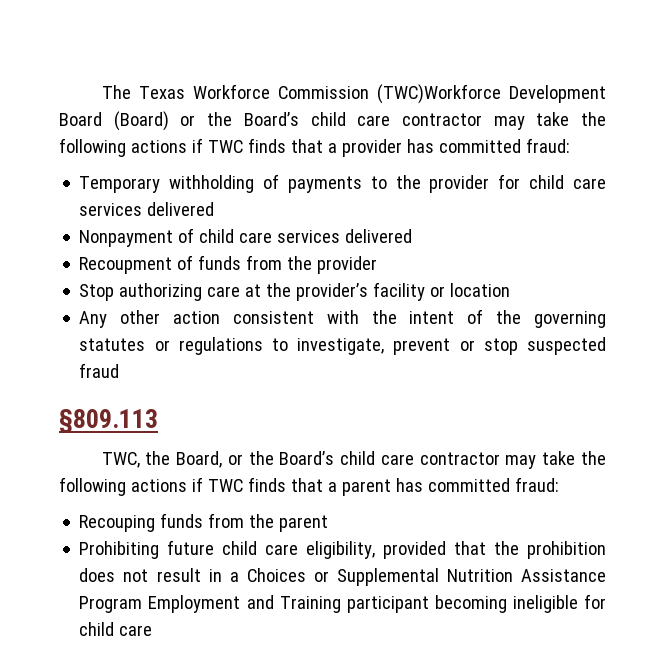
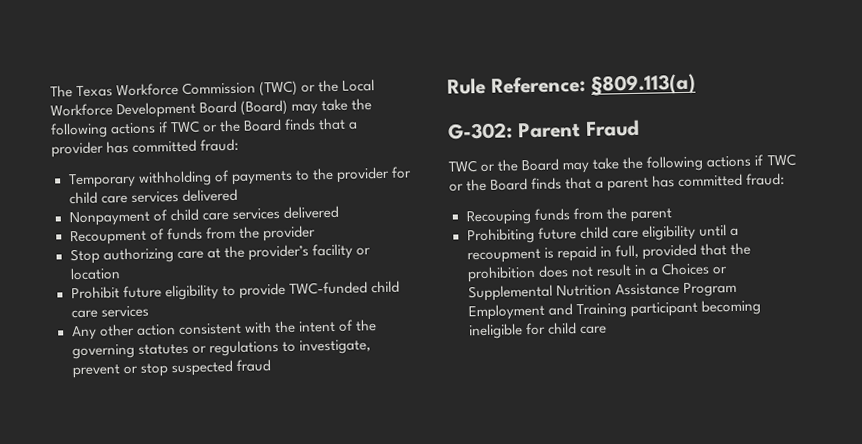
- The Texas Workforce Commission (TWC)Workforce Development Board (Board) or the Board’s child care contractor may take the following actions if TWC finds that a provider has committed fraud:
+ The Texas Workforce Commission (TWC) or the Local Workforce Development Board (Board) may take the following actions if TWC or the Board finds that a provider has committed fraud:
+ Prohibit future eligibility to provide TWC-funded child care services
- §809.113
- TWC, the Board, or the Board’s child care contractor may take the following actions if TWC finds that a parent has committed fraud:
+ Rule Reference: §809.113(a)
+ G-302: Parent Fraud
+ TWC or the Board may take the following actions if TWC or the Board finds that a parent has committed fraud:
- Prohibiting future child care eligibility, provided that the prohibition does not result in a Choices or Supplemental Nutrition Assistance Program Employment and Training participant becoming ineligible for child care
+ Prohibiting future child care eligibility until a recoupment is repaid in full, provided that the prohibition does not result in a Choices or Supplemental Nutrition Assistance Program Employment and Training participant becoming ineligible for child care

